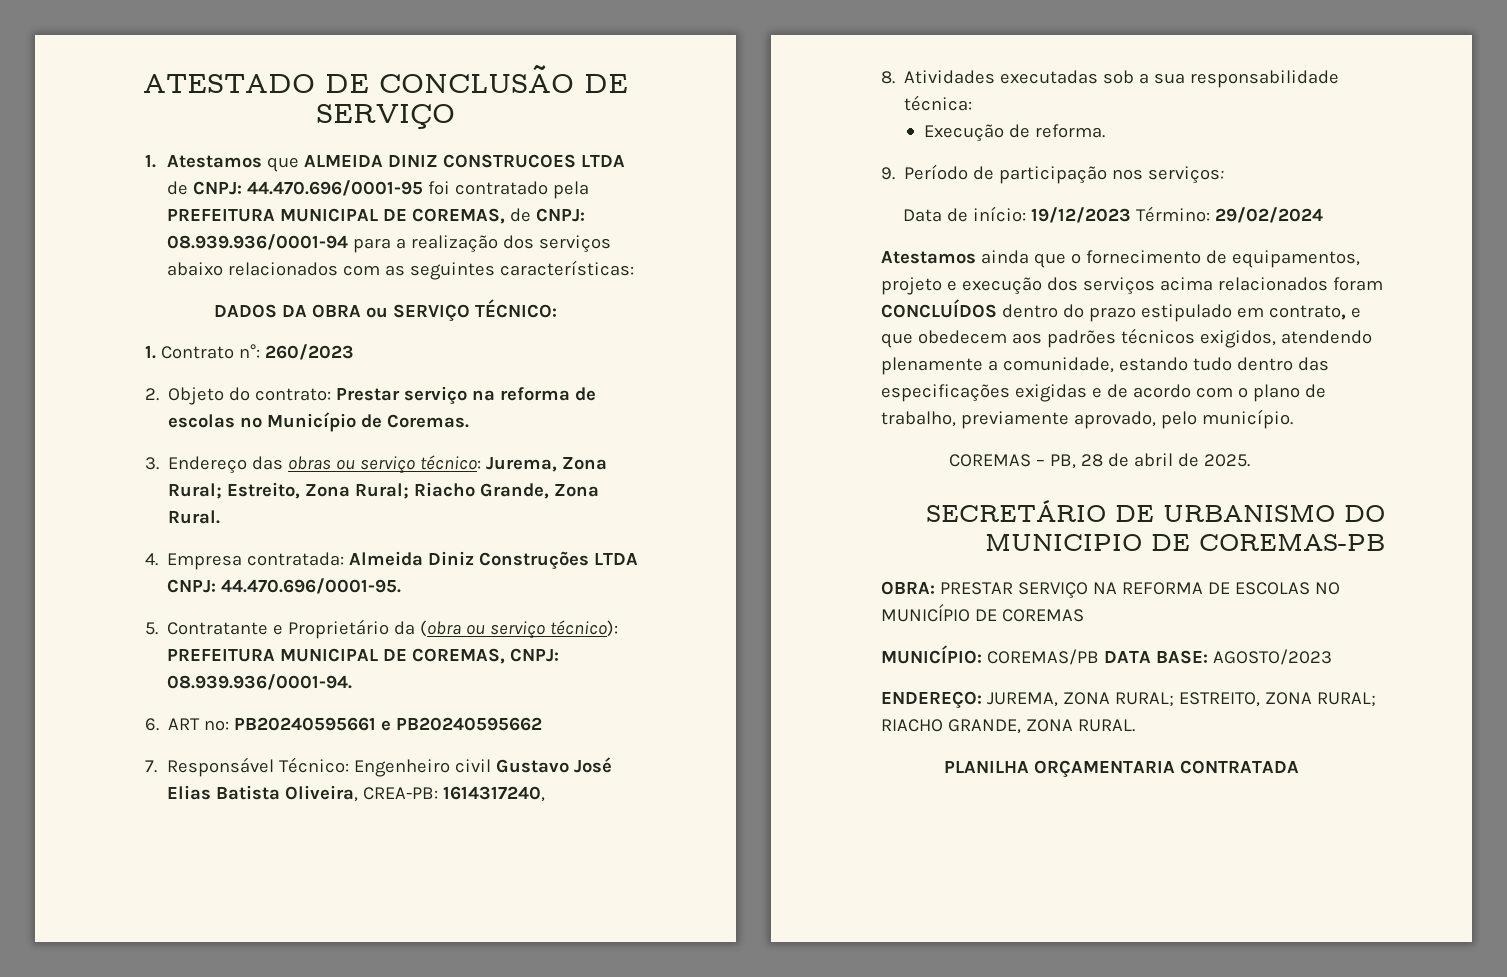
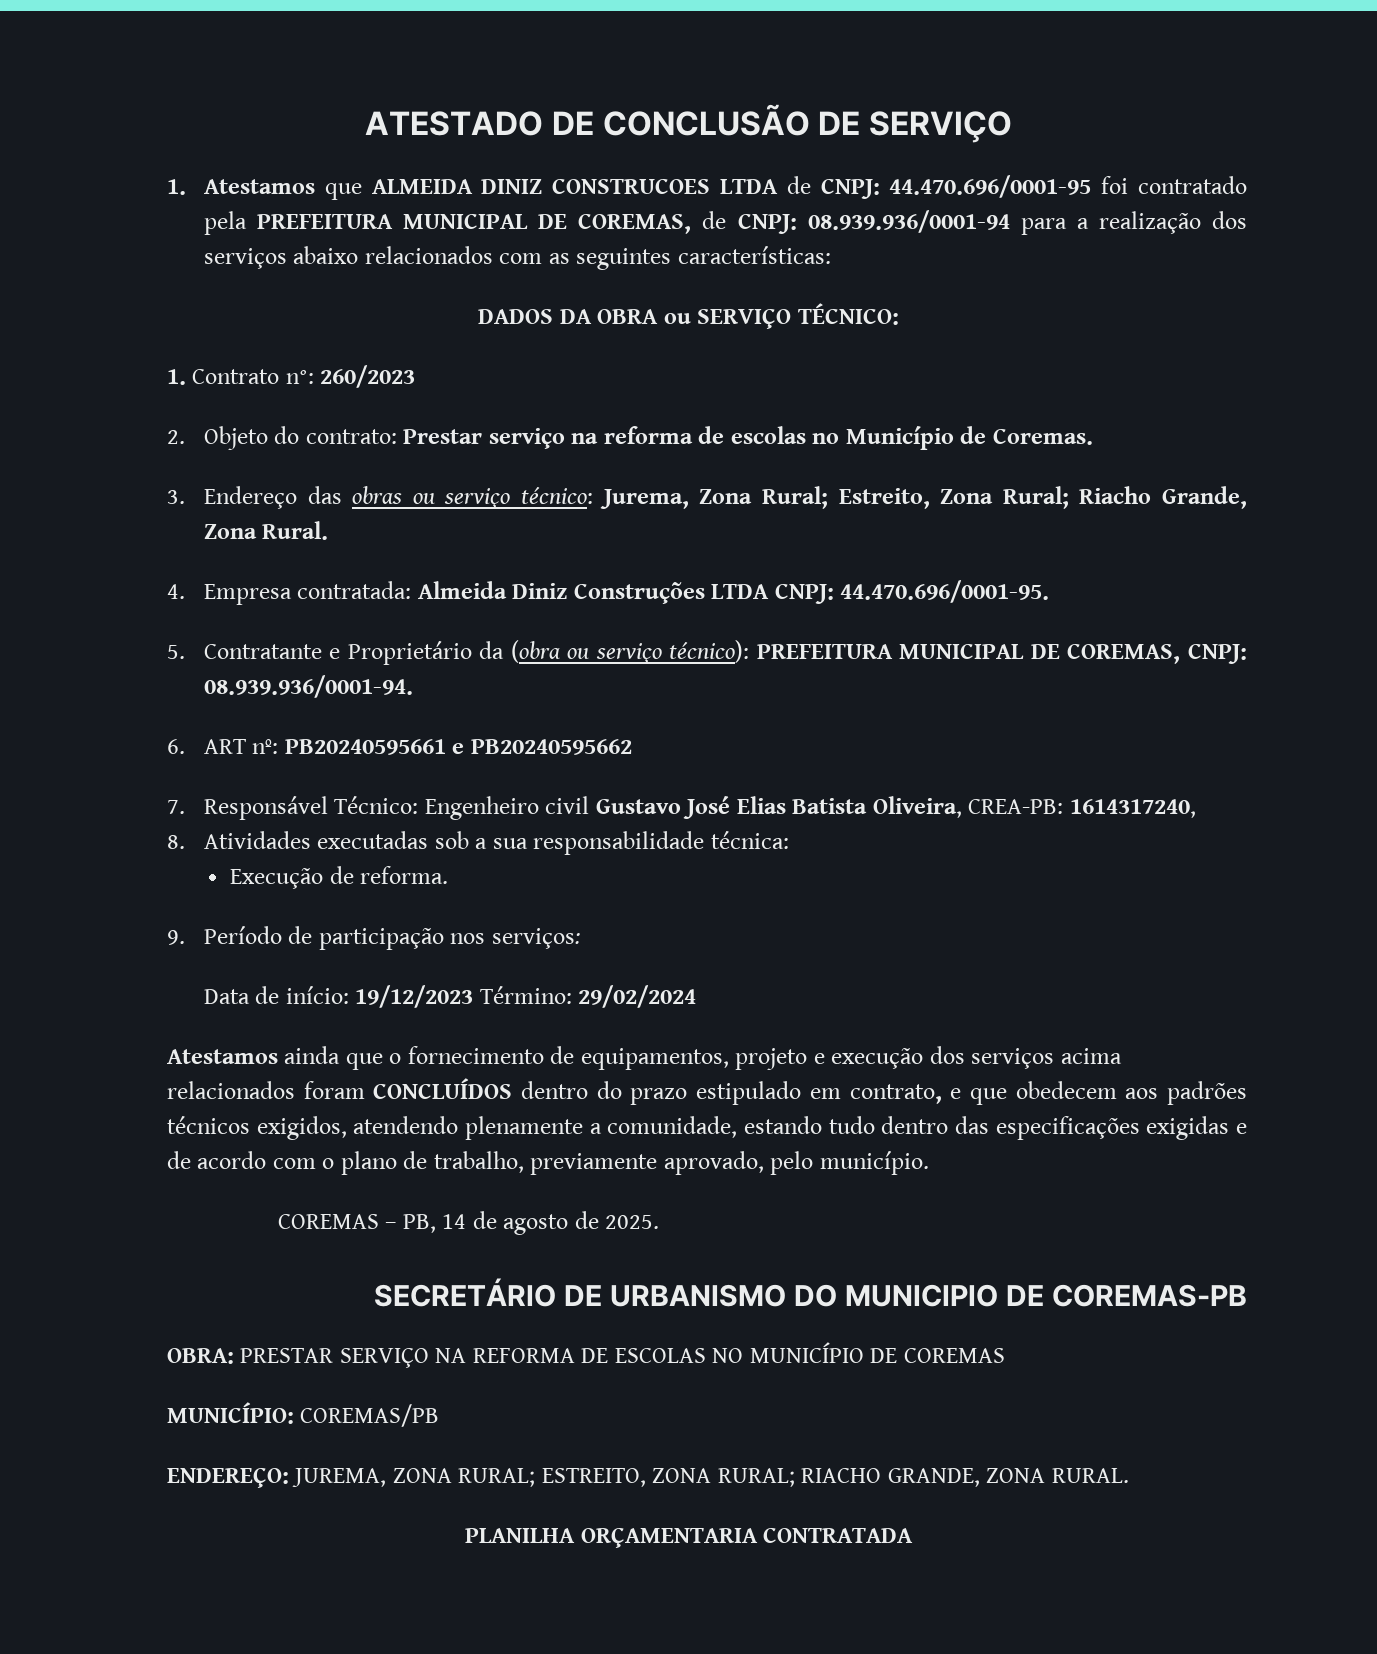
- COREMAS – PB, 28 de abril de 2025.
+ COREMAS – PB, 14 de agosto de 2025.
- MUNICÍPIO: COREMAS/PB DATA BASE: AGOSTO/2023
+ MUNICÍPIO: COREMAS/PB

